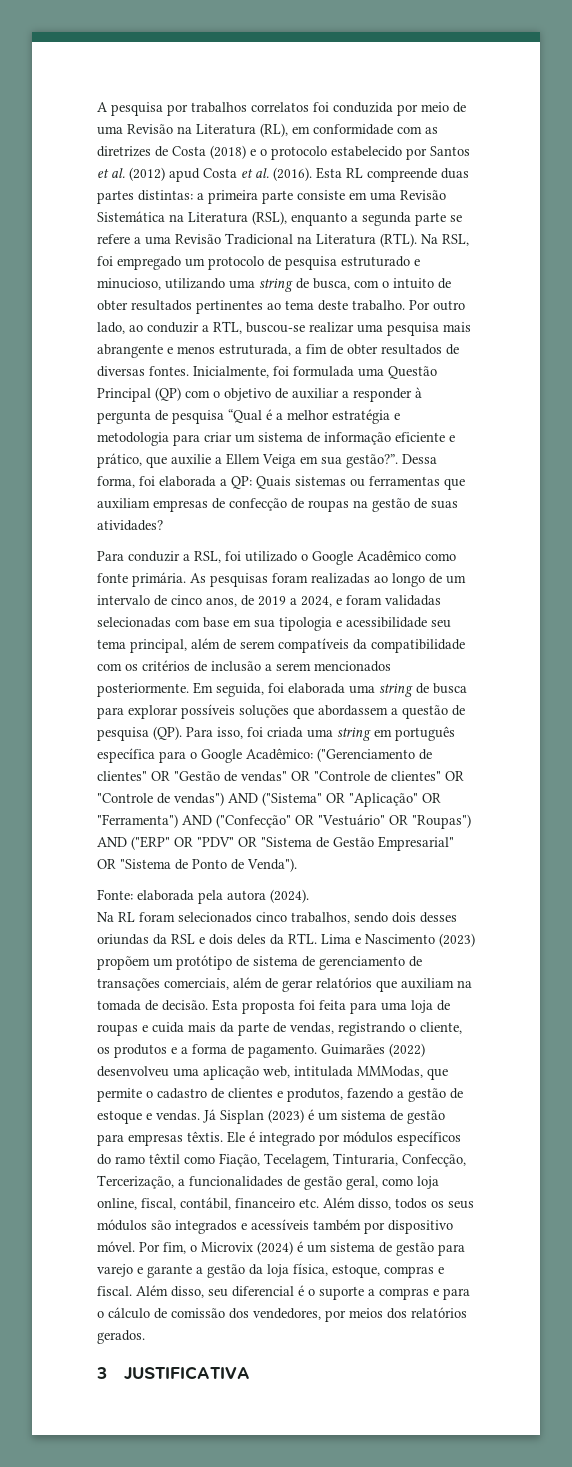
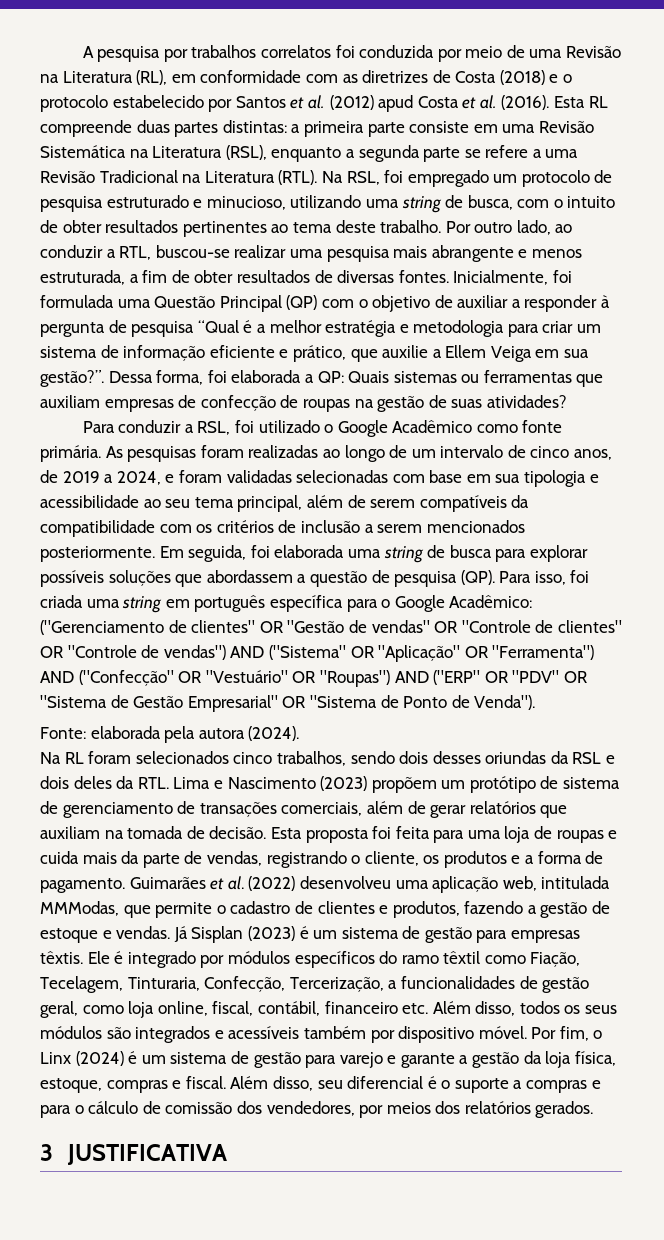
- As pesquisas foram realizadas ao longo de um intervalo de cinco anos, de 2019 a 2024, e foram validadas selecionadas com base em sua tipologia e acessibilidade seu tema principal, além de serem compatíveis da compatibilidade com os critérios de inclusão a serem mencionados posteriormente.
+ As pesquisas foram realizadas ao longo de um intervalo de cinco anos, de 2019 a 2024, e foram validadas selecionadas com base em sua tipologia e acessibilidade ao seu tema principal, além de serem compatíveis da compatibilidade com os critérios de inclusão a serem mencionados posteriormente.
- Guimarães (2022) desenvolveu uma aplicação web, intitulada MMModas, que permite o cadastro de clientes e produtos, fazendo a gestão de estoque e vendas.
+ Guimarães et al. (2022) desenvolveu uma aplicação web, intitulada MMModas, que permite o cadastro de clientes e produtos, fazendo a gestão de estoque e vendas.
- Por fim, o Microvix (2024) é um sistema de gestão para varejo e garante a gestão da loja física, estoque, compras e fiscal.
+ Por fim, o Linx (2024) é um sistema de gestão para varejo e garante a gestão da loja física, estoque, compras e fiscal.

